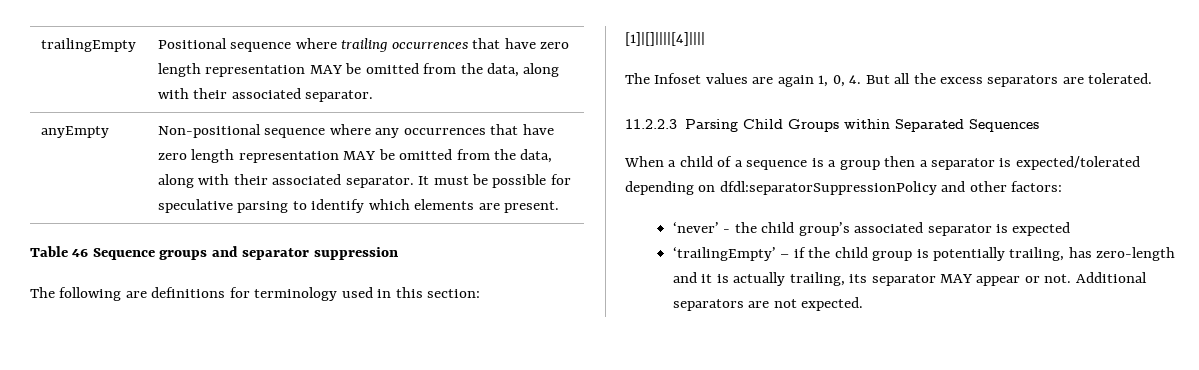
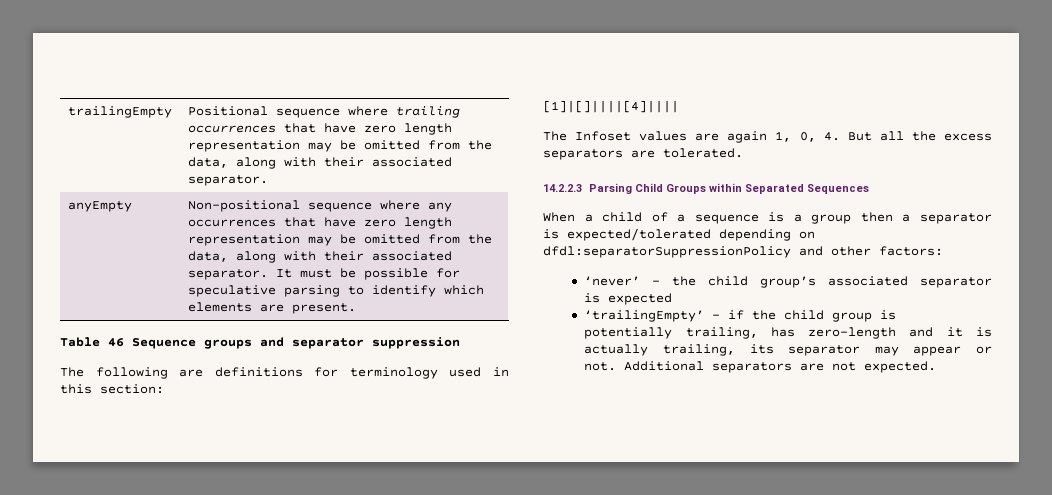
- trailingEmpty | Positional sequence where trailing occurrences that have zero length representation MAY be omitted from the data, along with their associated separator.
+ trailingEmpty | Positional sequence where trailing occurrences that have zero length representation may be omitted from the data, along with their associated separator.
- anyEmpty | Non-positional sequence where any occurrences that have zero length representation MAY be omitted from the data, along with their associated separator. It must be possible for speculative parsing to identify which elements are present.
+ anyEmpty | Non-positional sequence where any occurrences that have zero length representation may be omitted from the data, along with their associated separator. It must be possible for speculative parsing to identify which elements are present.
- 11.2.2.3 Parsing Child Groups within Separated Sequences
+ 14.2.2.3 Parsing Child Groups within Separated Sequences
- ‘trailingEmpty’ – if the child group is potentially trailing, has zero-length and it is actually trailing, its separator MAY appear or not.
+ ‘trailingEmpty’ – if the child group is potentially trailing, has zero-length and it is actually trailing, its separator may appear or not.

